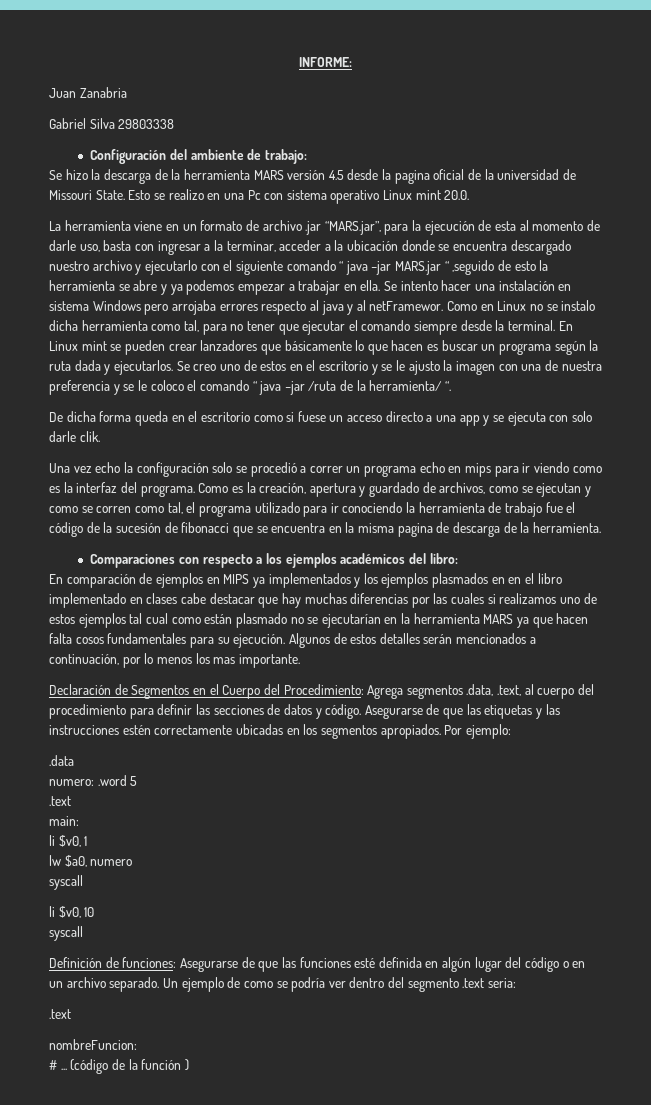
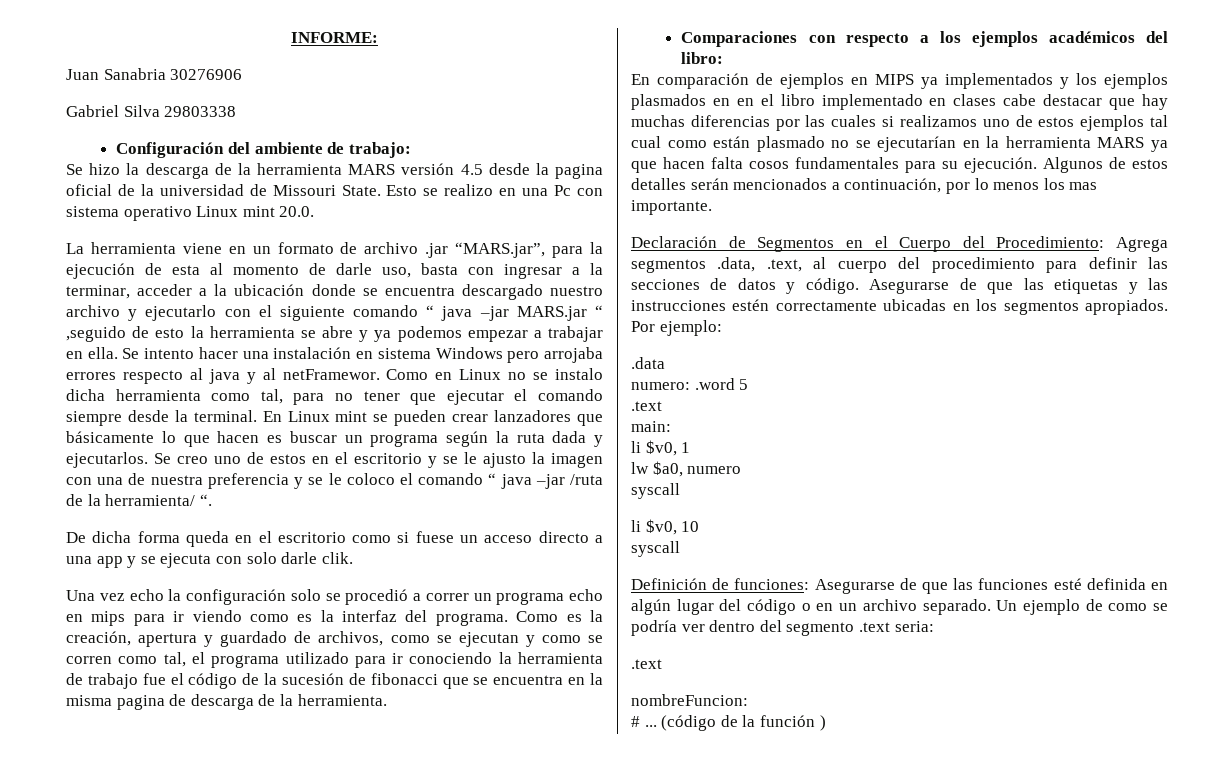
- Juan Zanabria
+ Juan Sanabria 30276906

